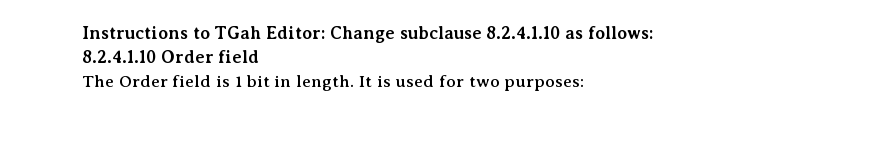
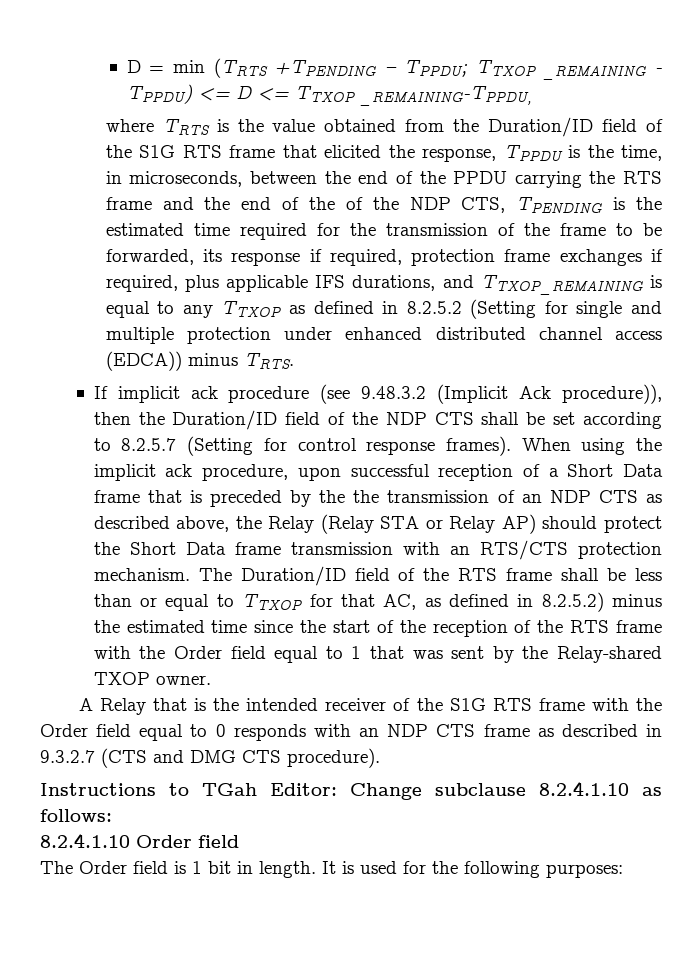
+ D = min (TRTS +TPENDING – TPPDU; TTXOP _REMAINING - TPPDU) <= D <= TTXOP _REMAINING-TPPDU,
+ where TRTS is the value obtained from the Duration/ID field of the S1G RTS frame that elicited the response, TPPDU is the time, in microseconds, between the end of the PPDU carrying the RTS frame and the end of the of the NDP CTS, TPENDING is the estimated time required for the transmission of the frame to be forwarded, its response if required, protection frame exchanges if required, plus applicable IFS durations, and TTXOP_REMAINING is equal to any TTXOP as defined in 8.2.5.2 (Setting for single and multiple protection under enhanced distributed channel access (EDCA)) minus TRTS.
+ If implicit ack procedure (see 9.48.3.2 (Implicit Ack procedure)), then the Duration/ID field of the NDP CTS shall be set according to 8.2.5.7 (Setting for control response frames). When using the implicit ack procedure, upon successful reception of a Short Data frame that is preceded by the the transmission of an NDP CTS as described above, the Relay (Relay STA or Relay AP) should protect the Short Data frame transmission with an RTS/CTS protection mechanism. The Duration/ID field of the RTS frame shall be less than or equal to TTXOP for that AC, as defined in 8.2.5.2) minus the estimated time since the start of the reception of the RTS frame with the Order field equal to 1 that was sent by the Relay-shared TXOP owner.
+ A Relay that is the intended receiver of the S1G RTS frame with the Order field equal to 0 responds with an NDP CTS frame as described in 9.3.2.7 (CTS and DMG CTS procedure).
- It is used for two purposes:
+ It is used for the following purposes:

